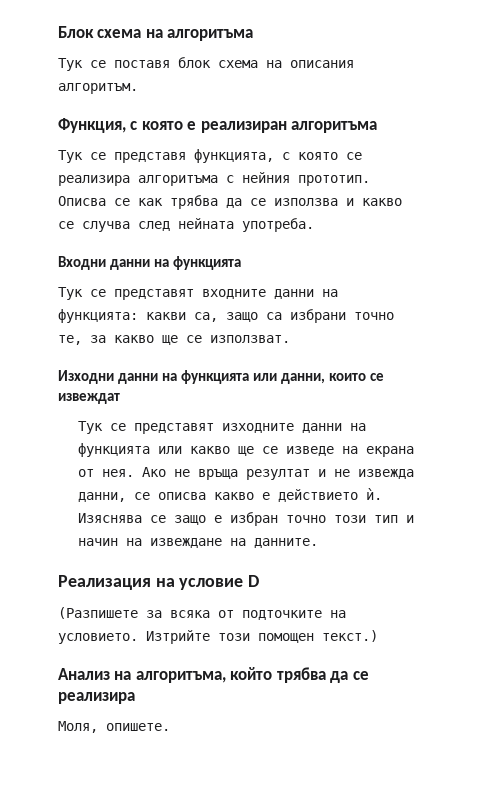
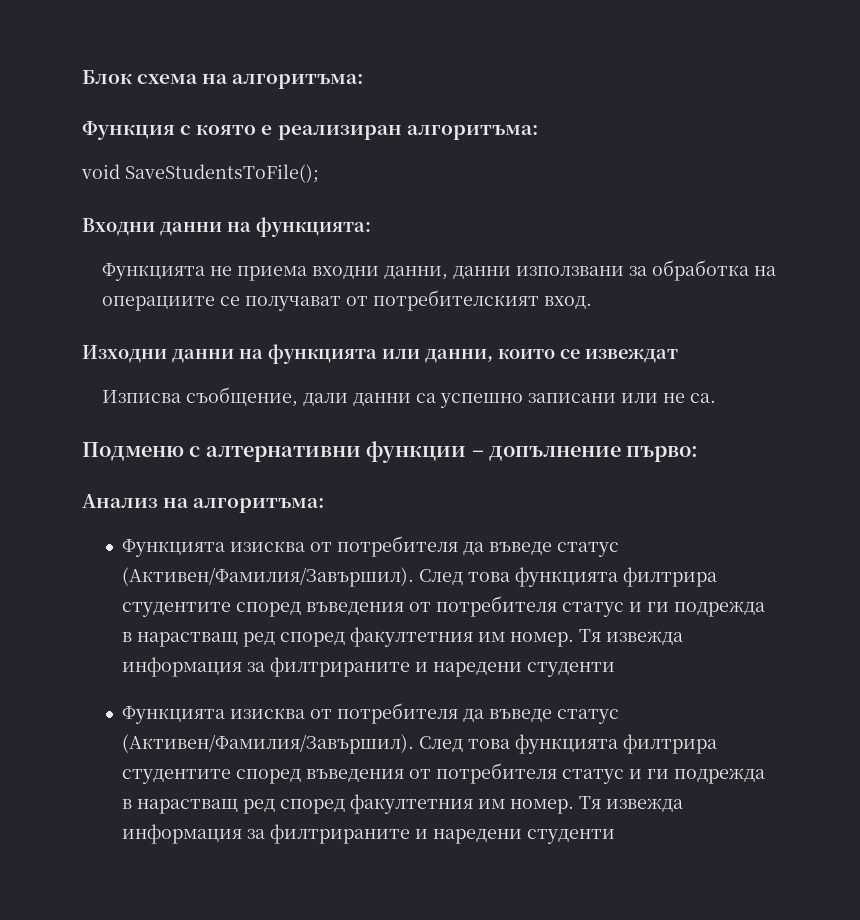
- Блок схема на алгоритъма
- Тук се поставя блок схема на описания алгоритъм.
- Функция, с която е реализиран алгоритъма
- Тук се представя функцията, с която се реализира алгоритъма с нейния прототип. Описва се как трябва да се използва и какво се случва след нейната употреба.
- Входни данни на функцията
- Тук се представят входните данни на функцията: какви са, защо са избрани точно те, за какво ще се използват.
+ Блок схема на алгоритъма:
+ Функция с която е реализиран алгоритъма:
+ void SaveStudentsToFile();
+ Входни данни на функцията:
+ Функцията не приема входни данни, данни използвани за обработка на операциите се получават от потребителският вход.
- Тук се представят изходните данни на функцията или какво ще се изведе на екрана от нея. Ако не връща резултат и не извежда данни, се описва какво е действието ѝ. Изяснява се защо е избран точно този тип и начин на извеждане на данните.
- Реализация на условие D
- (Разпишете за всяка от подточките на условието. Изтрийте този помощен текст.)
- Анализ на алгоритъма, който трябва да се реализира
- Моля, опишете.
+ Изписва съобщение, дали данни са успешно записани или не са.
+ Подменю с алтернативни функции – допълнение първо:
+ Анализ на алгоритъма:
+ Функцията изисква от потребителя да въведе статус (Активен/Фамилия/Завършил). След това функцията филтрира студентите според въведения от потребителя статус и ги подрежда в нарастващ ред според факултетния им номер. Тя извежда информация за филтрираните и наредени студенти
+ Функцията изисква от потребителя да въведе статус (Активен/Фамилия/Завършил). След това функцията филтрира студентите според въведения от потребителя статус и ги подрежда в нарастващ ред според факултетния им номер. Тя извежда информация за филтрираните и наредени студенти

